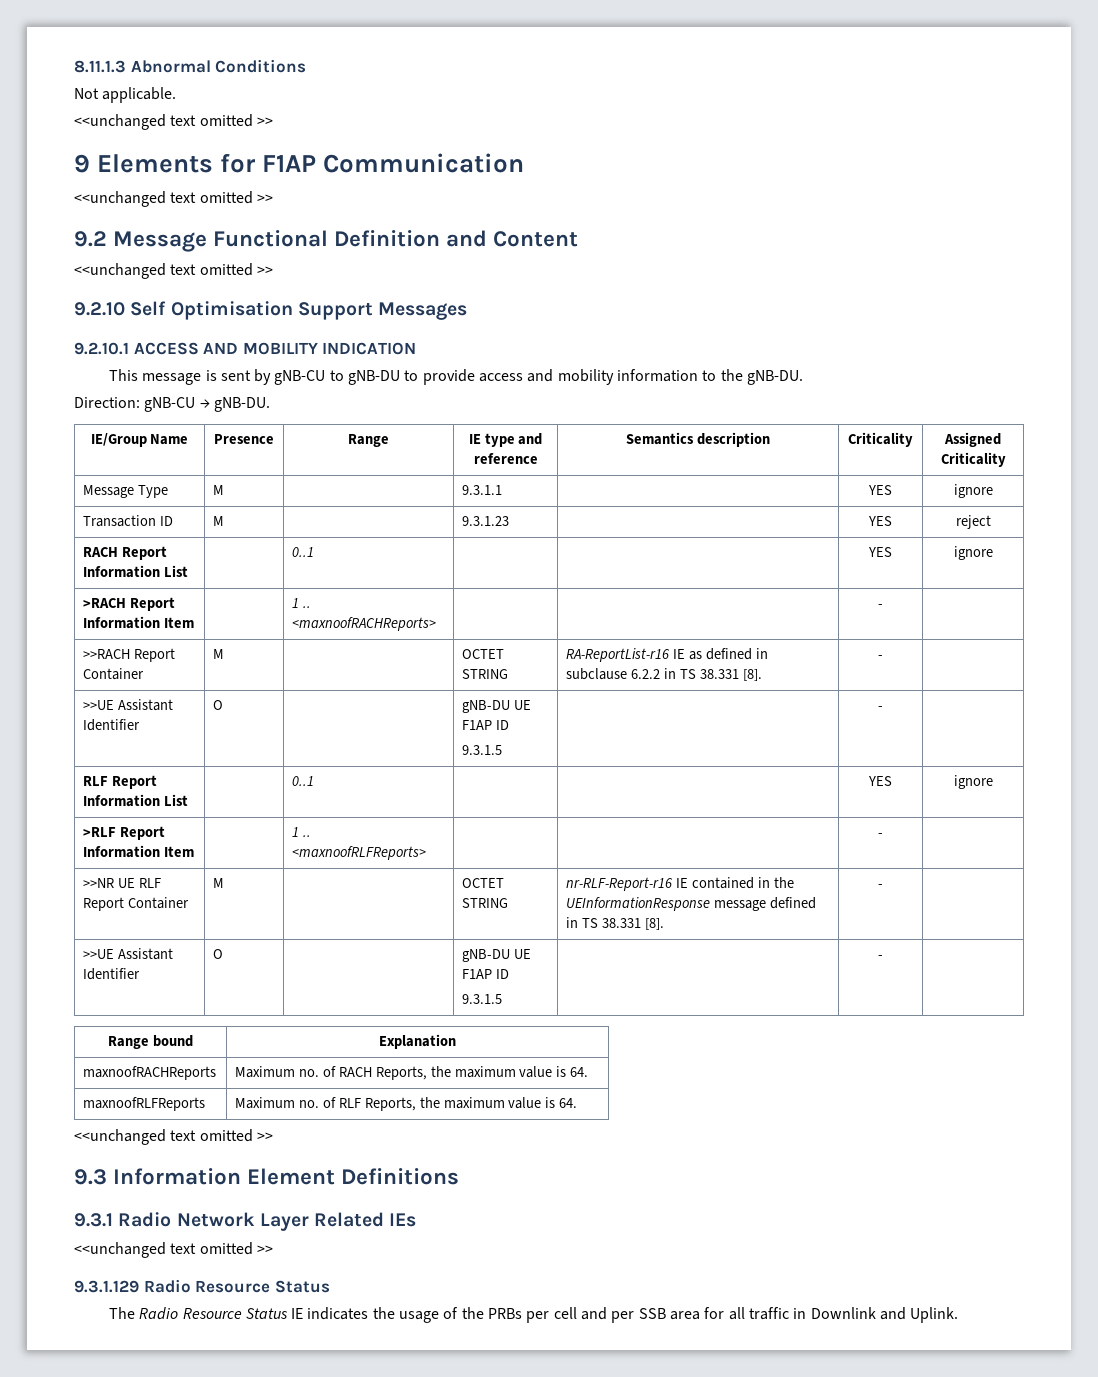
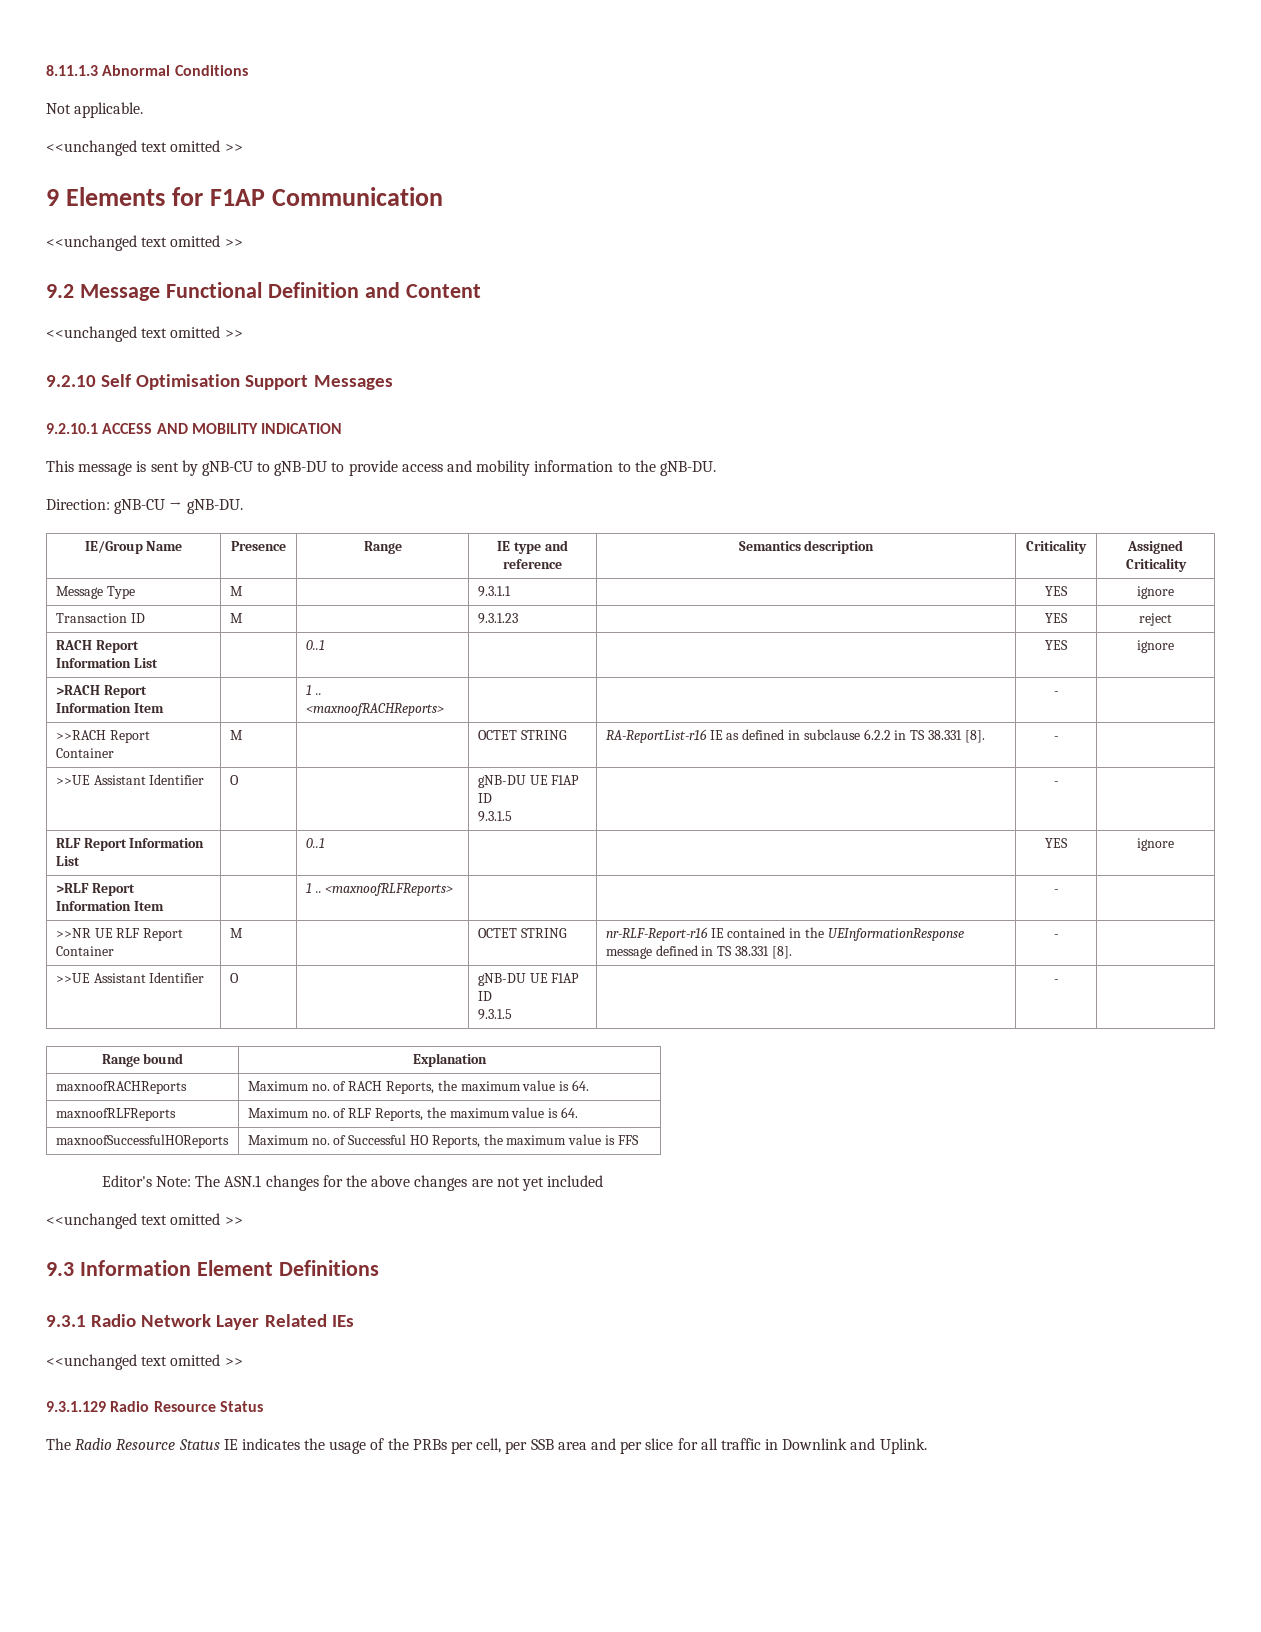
+ maxnoofSuccessfulHOReports | Maximum no. of Successful HO Reports, the maximum value is FFS
+ Editor's Note: The ASN.1 changes for the above changes are not yet included
- The Radio Resource Status IE indicates the usage of the PRBs per cell and per SSB area for all traffic in Downlink and Uplink.
+ The Radio Resource Status IE indicates the usage of the PRBs per cell, per SSB area and per slice for all traffic in Downlink and Uplink.

